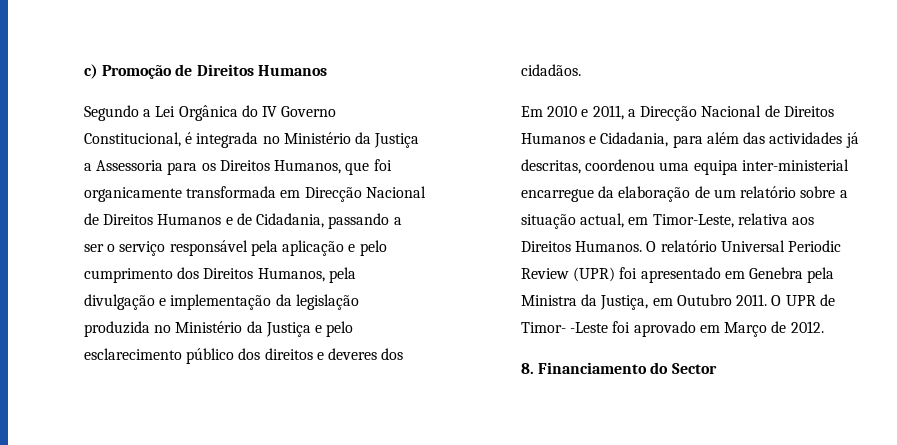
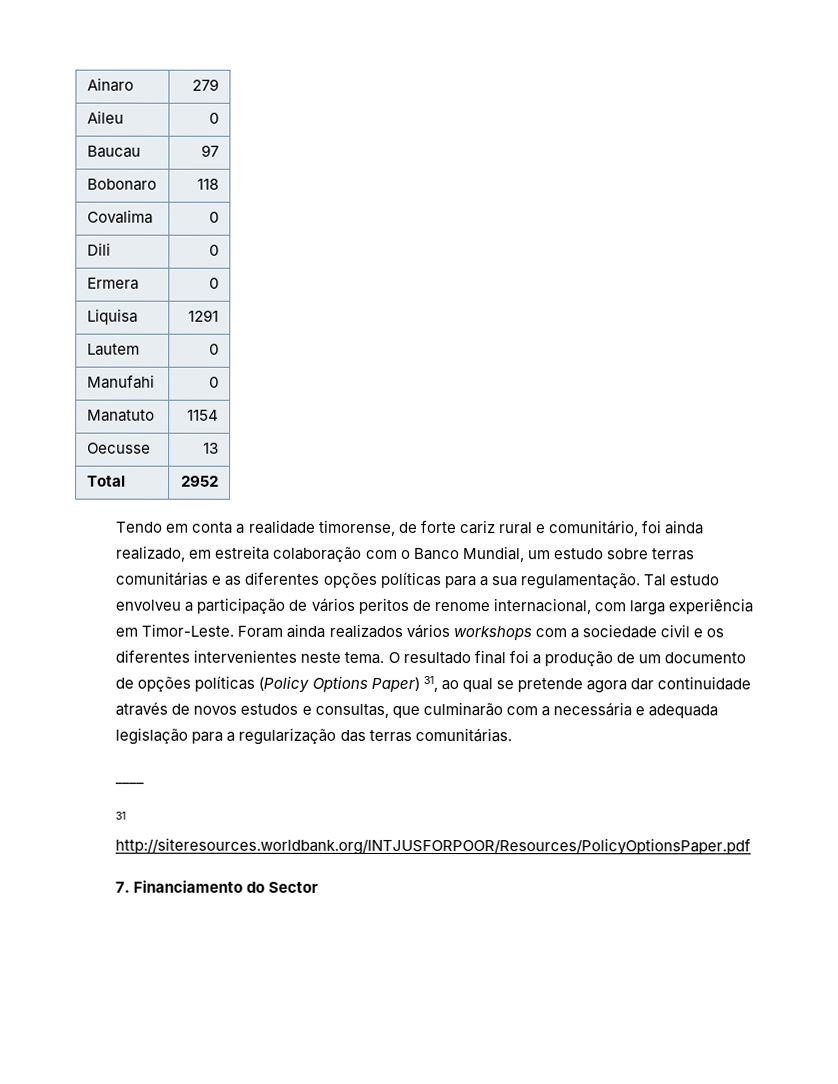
- c) Promoção de Direitos Humanos
- Segundo a Lei Orgânica do IV Governo Constitucional, é integrada no Ministério da Justiça a Assessoria para os Direitos Humanos, que foi organicamente transformada em Direcção Nacional de Direitos Humanos e de Cidadania, passando a ser o serviço responsável pela aplicação e pelo cumprimento dos Direitos Humanos, pela divulgação e implementação da legislação produzida no Ministério da Justiça e pelo esclarecimento público dos direitos e deveres dos cidadãos.
- Em 2010 e 2011, a Direcção Nacional de Direitos Humanos e Cidadania, para além das actividades já descritas, coordenou uma equipa inter-ministerial encarregue da elaboração de um relatório sobre a situação actual, em Timor-Leste, relativa aos Direitos Humanos. O relatório Universal Periodic Review (UPR) foi apresentado em Genebra pela Ministra da Justiça, em Outubro 2011. O UPR de Timor- -Leste foi aprovado em Março de 2012.
- 8. Financiamento do Sector
+ Ainaro | 279
+ Aileu | 0
+ Baucau | 97
+ Bobonaro | 118
+ Covalima | 0
+ Dili | 0
+ Ermera | 0
+ Liquisa | 1291
+ Lautem | 0
+ Manufahi | 0
+ Manatuto | 1154
+ Oecusse | 13
+ Total | 2952
+ Tendo em conta a realidade timorense, de forte cariz rural e comunitário, foi ainda realizado, em estreita colaboração com o Banco Mundial, um estudo sobre terras comunitárias e as diferentes opções políticas para a sua regulamentação. Tal estudo envolveu a participação de vários peritos de renome internacional, com larga experiência em Timor-Leste. Foram ainda realizados vários workshops com a sociedade civil e os diferentes intervenientes neste tema. O resultado final foi a produção de um documento de opções políticas (Policy Options Paper) 31, ao qual se pretende agora dar continuidade através de novos estudos e consultas, que culminarão com a necessária e adequada legislação para a regularização das terras comunitárias.
+ ____
+ 31 http://siteresources.worldbank.org/INTJUSFORPOOR/Resources/PolicyOptionsPaper.pdf
+ 7. Financiamento do Sector

